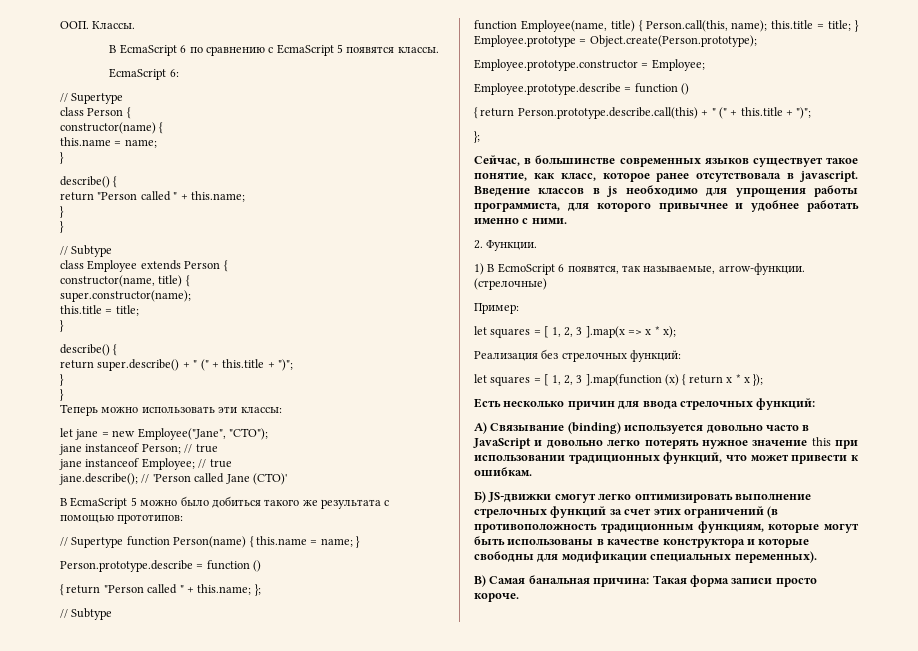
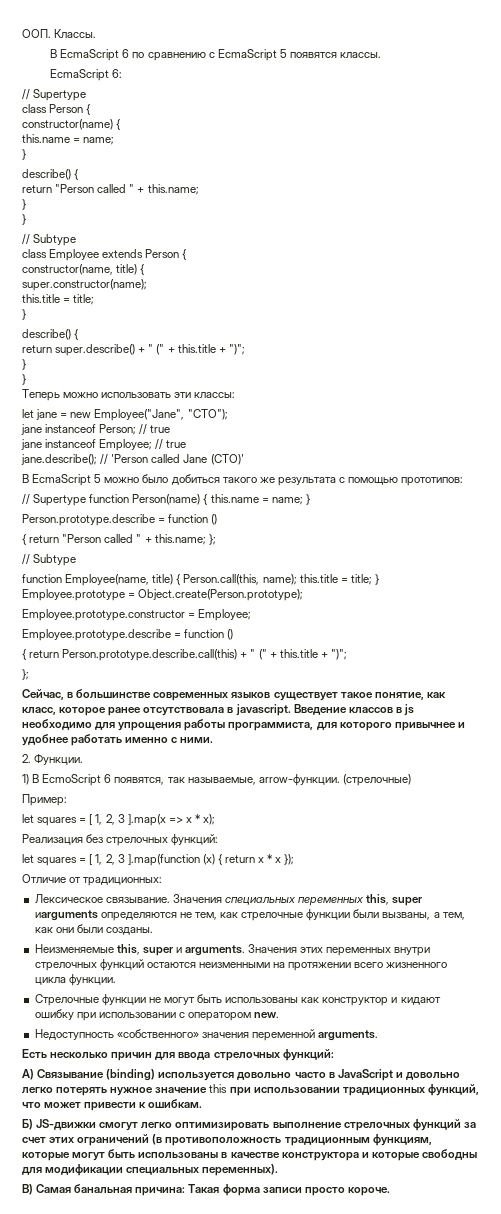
+ Отличие от традиционных:
+ Лексическое связывание. Значения специальных переменных this, super иarguments определяются не тем, как стрелочные функции были вызваны, а тем, как они были созданы.
+ Неизменяемые this, super и arguments. Значения этих переменных внутри стрелочных функций остаются неизменными на протяжении всего жизненного цикла функции.
+ Стрелочные функции не могут быть использованы как конструктор и кидают ошибку при использовании с оператором new.
+ Недоступность «собственного» значения переменной arguments.

